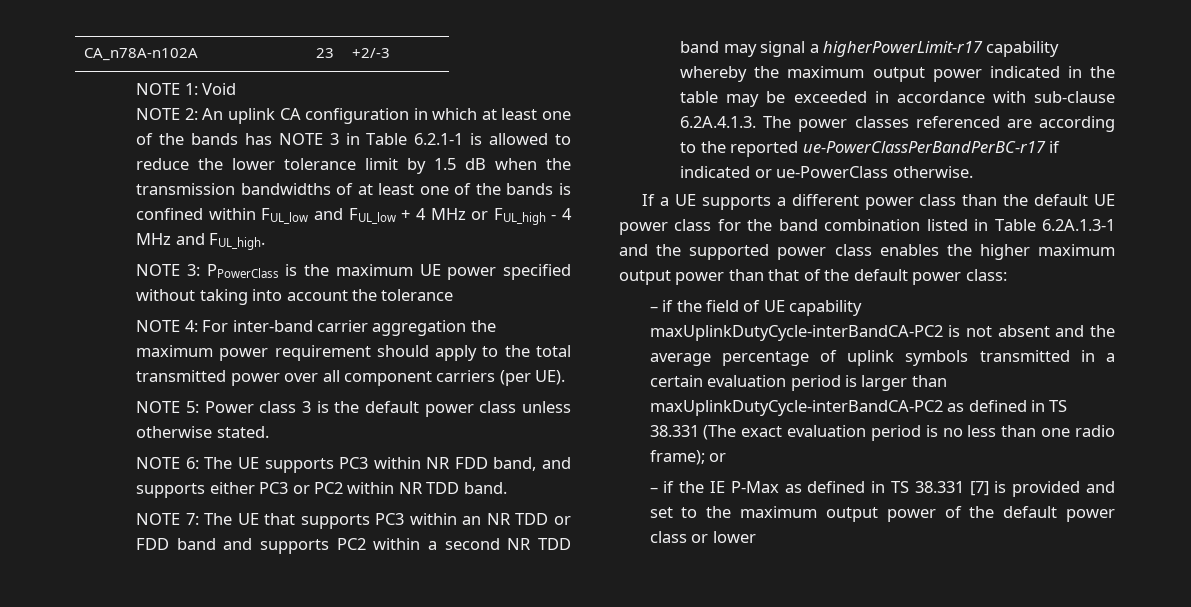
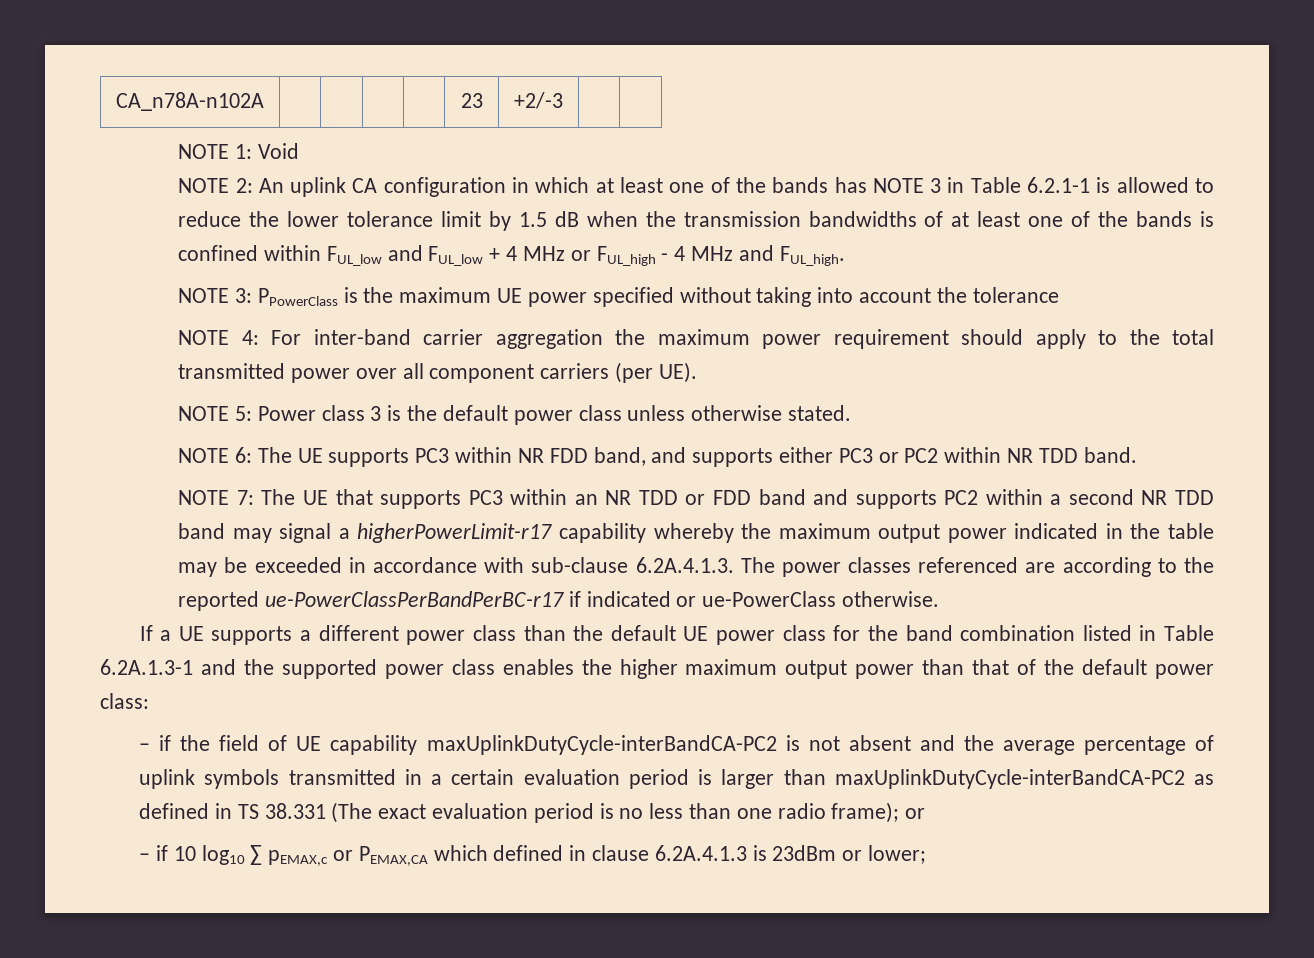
- – if the IE P-Max as defined in TS 38.331 [7] is provided and set to the maximum output power of the default power class or lower
+ – if 10 log10 ∑ pEMAX,c or PEMAX,CA which defined in clause 6.2A.4.1.3 is 23dBm or lower;

